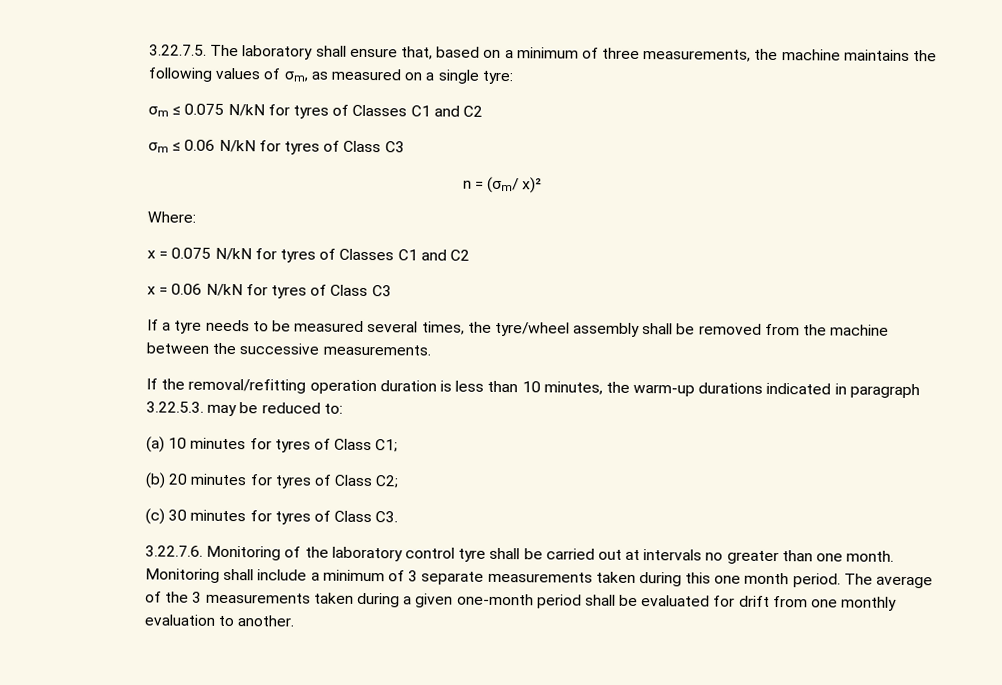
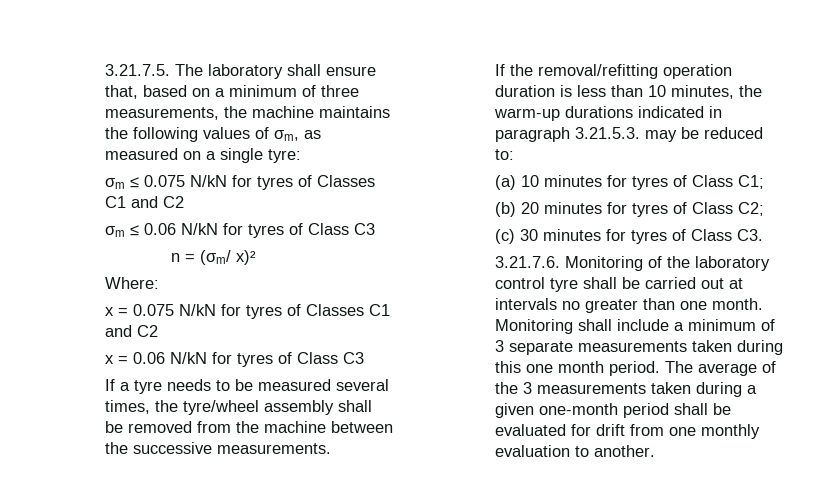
- 3.22.7.5. The laboratory shall ensure that, based on a minimum of three measurements, the machine maintains the following values of σm, as measured on a single tyre:
+ 3.21.7.5. The laboratory shall ensure that, based on a minimum of three measurements, the machine maintains the following values of σm, as measured on a single tyre:
- If the removal/refitting operation duration is less than 10 minutes, the warm-up durations indicated in paragraph 3.22.5.3. may be reduced to:
+ If the removal/refitting operation duration is less than 10 minutes, the warm-up durations indicated in paragraph 3.21.5.3. may be reduced to:
- 3.22.7.6. Monitoring of the laboratory control tyre shall be carried out at intervals no greater than one month.
+ 3.21.7.6. Monitoring of the laboratory control tyre shall be carried out at intervals no greater than one month.

